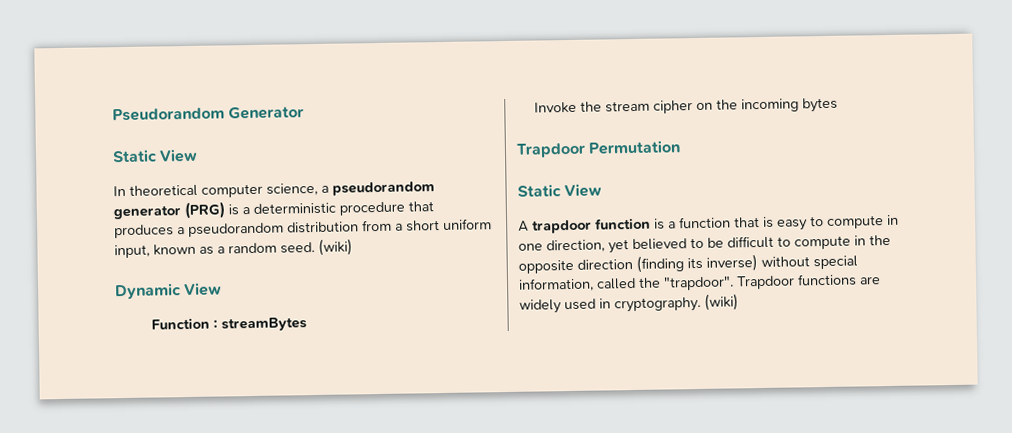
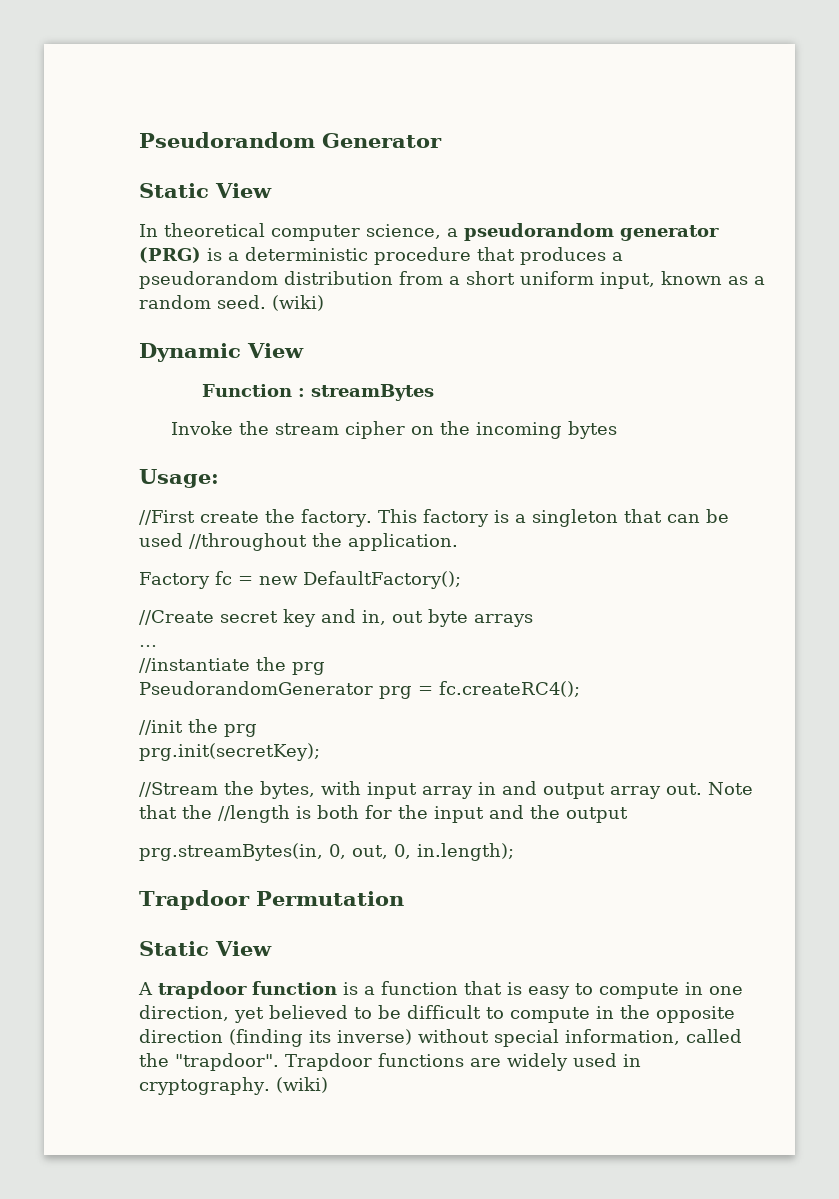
+ Usage:
+ //First create the factory. This factory is a singleton that can be used //throughout the application.
+ Factory fc = new DefaultFactory();
+ //Create secret key and in, out byte arrays
+ …
+ //instantiate the prg
+ PseudorandomGenerator prg = fc.createRC4();
+ //init the prg
+ prg.init(secretKey);
+ //Stream the bytes, with input array in and output array out. Note that the //length is both for the input and the output
+ prg.streamBytes(in, 0, out, 0, in.length);

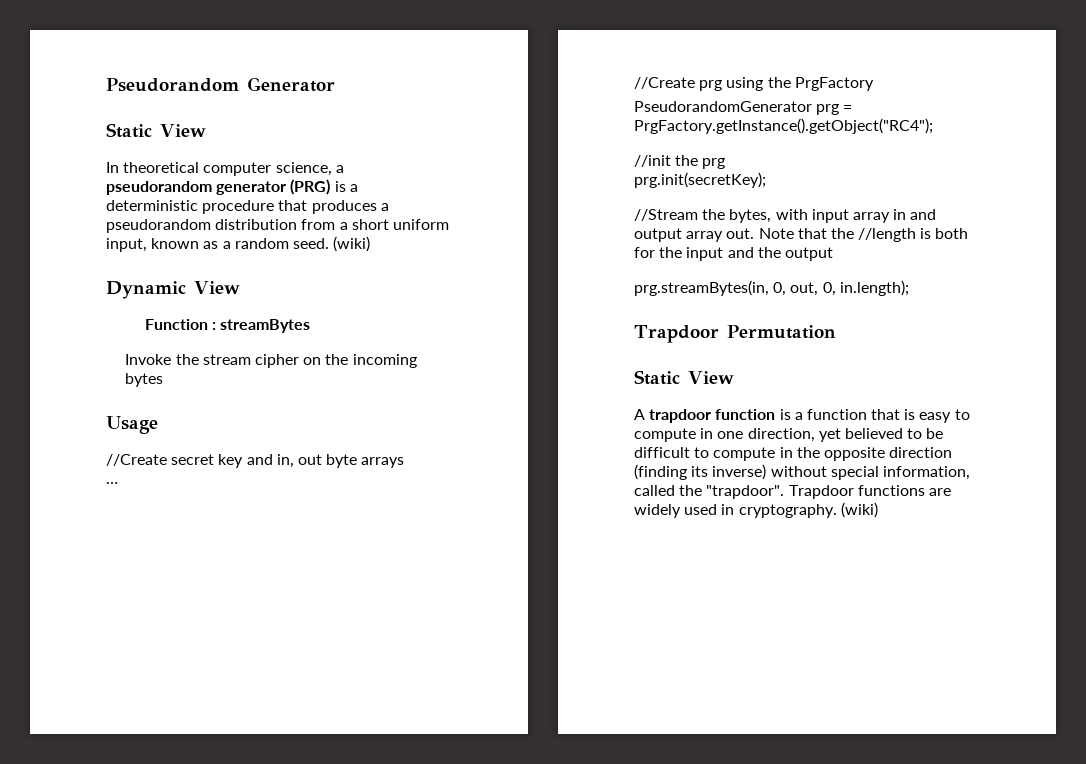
- Usage:
- //First create the factory. This factory is a singleton that can be used //throughout the application.
- Factory fc = new DefaultFactory();
+ Usage
- //instantiate the prg
+ //Create prg using the PrgFactory
- PseudorandomGenerator prg = fc.createRC4();
+ PseudorandomGenerator prg = PrgFactory.getInstance().getObject("RC4");

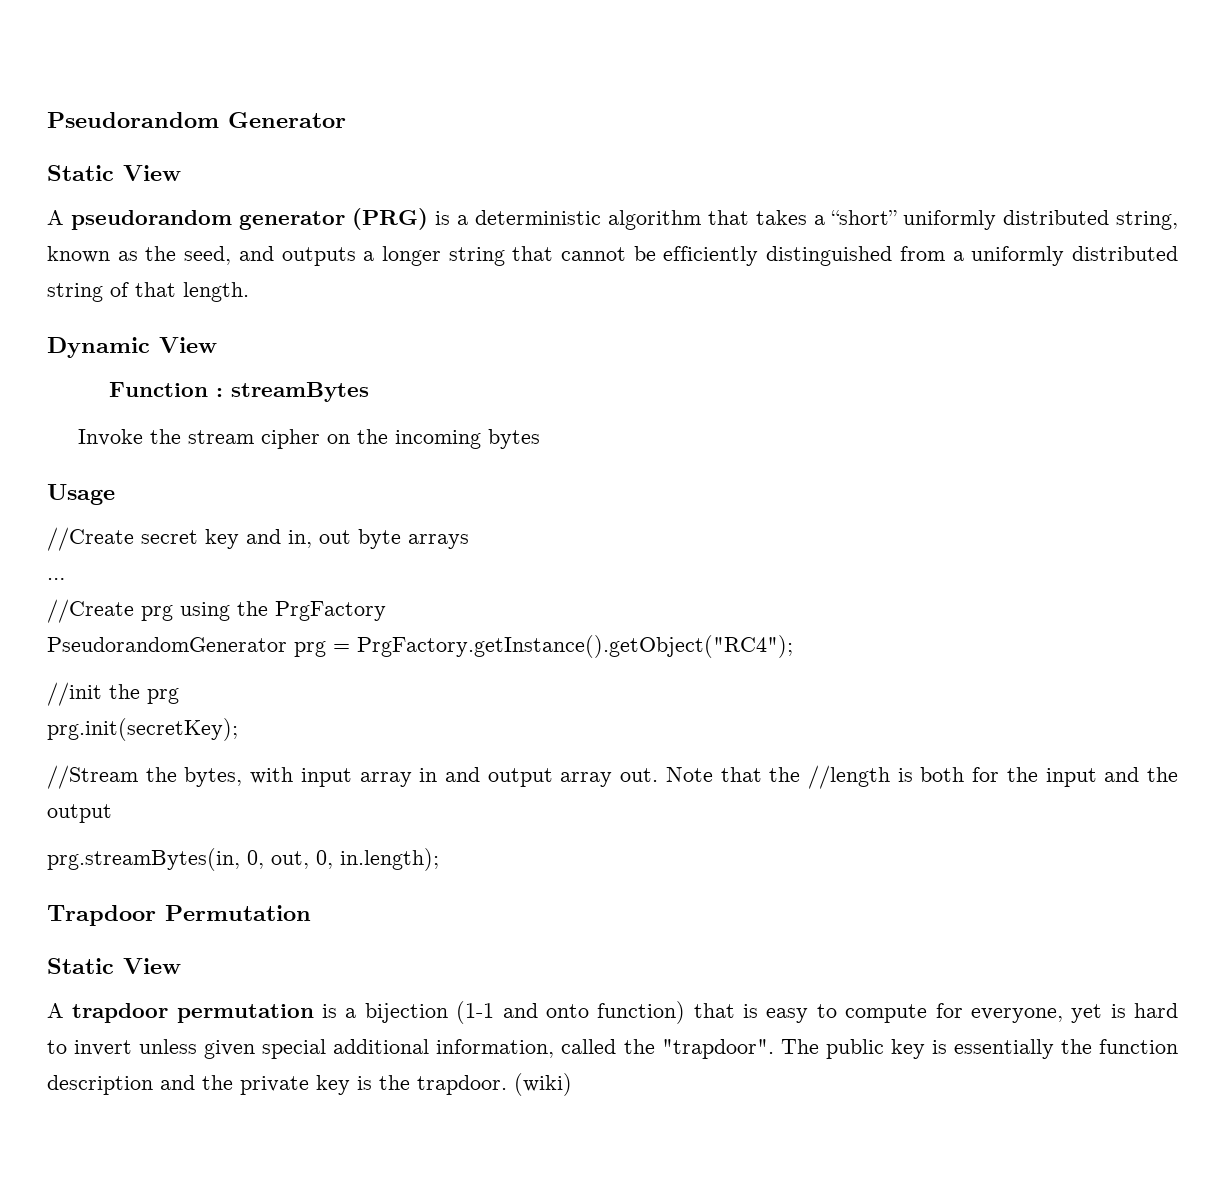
- In theoretical computer science, a pseudorandom generator (PRG) is a deterministic procedure that produces a pseudorandom distribution from a short uniform input, known as a random seed. (wiki)
+ A pseudorandom generator (PRG) is a deterministic algorithm that takes a “short” uniformly distributed string, known as the seed, and outputs a longer string that cannot be efficiently distinguished from a uniformly distributed string of that length.
- A trapdoor function is a function that is easy to compute in one direction, yet believed to be difficult to compute in the opposite direction (finding its inverse) without special information, called the "trapdoor". Trapdoor functions are widely used in cryptography.
+ A trapdoor permutation is a bijection (1-1 and onto function) that is easy to compute for everyone, yet is hard to invert unless given special additional information, called the "trapdoor". The public key is essentially the function description and the private key is the trapdoor.

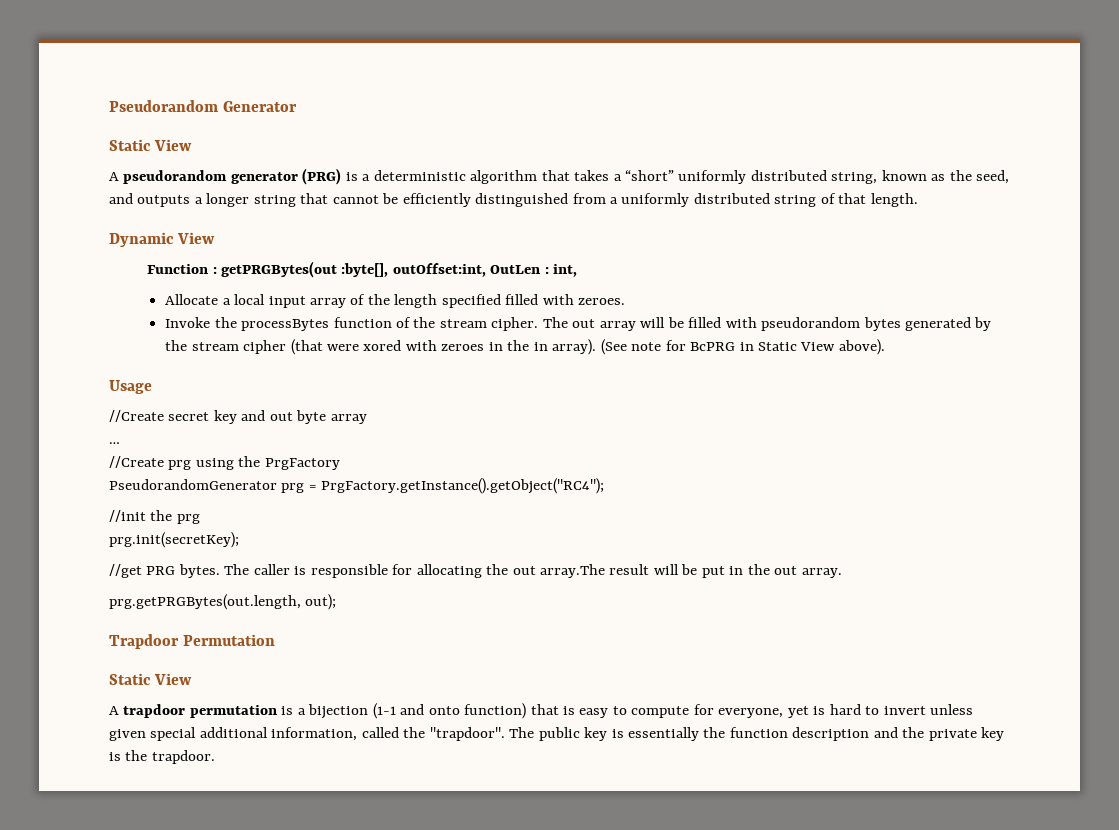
- Function : streamBytes
- Invoke the stream cipher on the incoming bytes
+ Function : getPRGBytes(out :byte[], outOffset:int, OutLen : int,
+ Allocate a local input array of the length specified filled with zeroes.
+ Invoke the processBytes function of the stream cipher. The out array will be filled with pseudorandom bytes generated by the stream cipher (that were xored with zeroes in the in array). (See note for BcPRG in Static View above).
- //Create secret key and in, out byte arrays
+ //Create secret key and out byte array
- //Stream the bytes, with input array in and output array out. Note that the //length is both for the input and the output
- prg.streamBytes(in, 0, out, 0, in.length);
+ //get PRG bytes. The caller is responsible for allocating the out array.The result will be put in the out array.
+ prg.getPRGBytes(out.length, out);
- (wiki)

